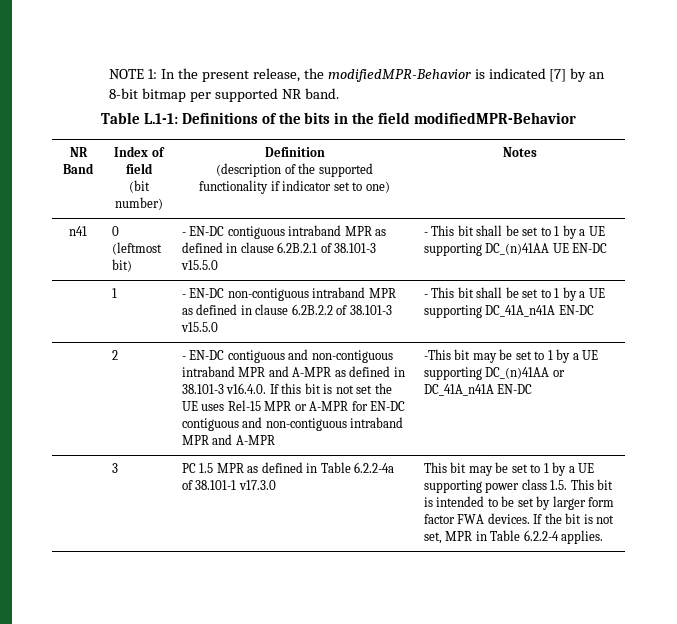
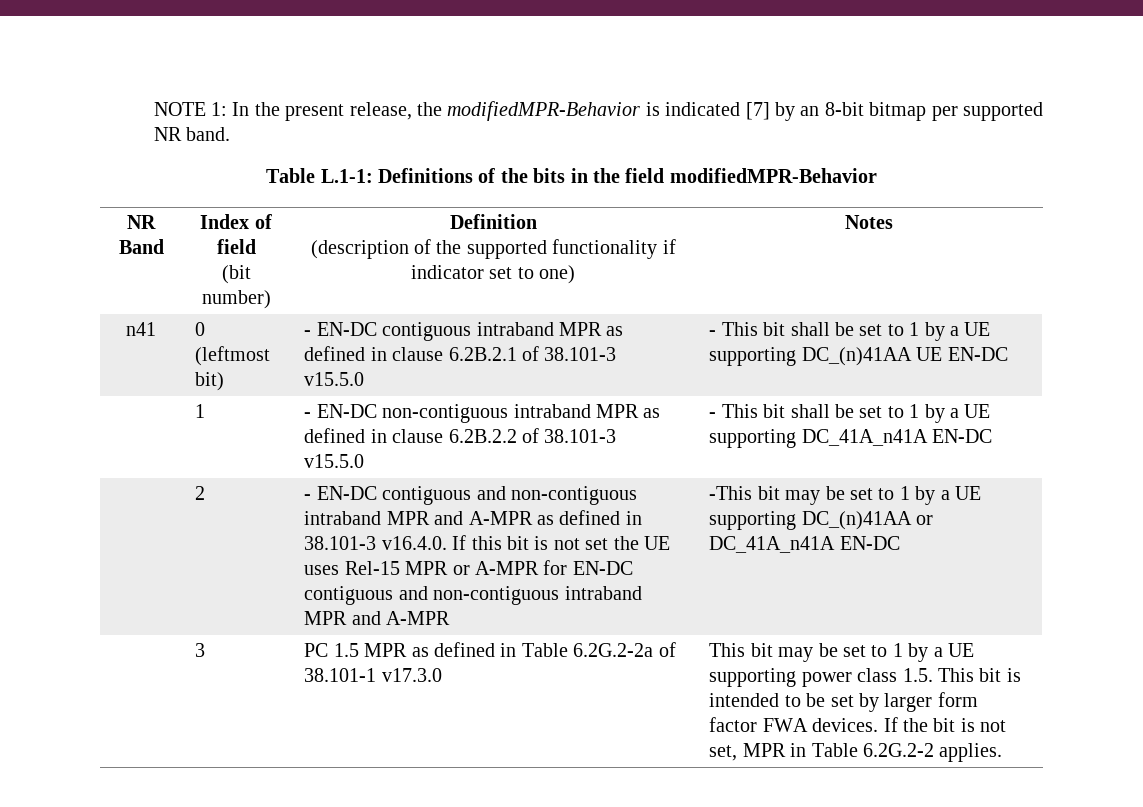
- PC 1.5 MPR as defined in Table 6.2.2-4a of 38.101-1 v17.3.0
+ PC 1.5 MPR as defined in Table 6.2G.2-2a of 38.101-1 v17.3.0
- If the bit is not set, MPR in Table 6.2.2-4 applies.
+ If the bit is not set, MPR in Table 6.2G.2-2 applies.

